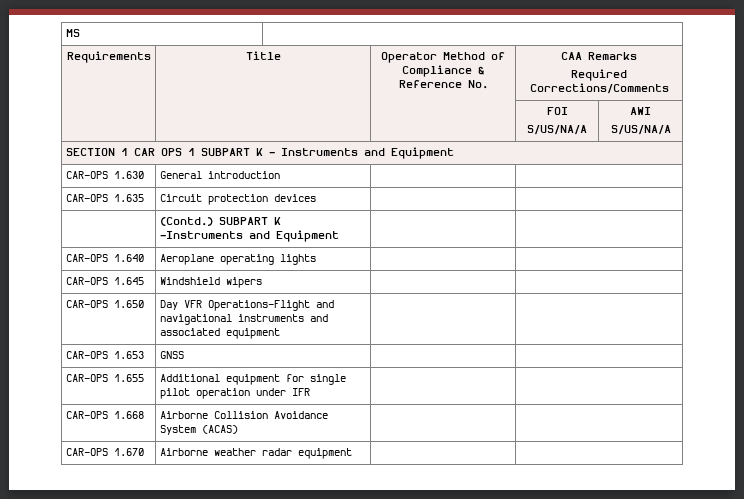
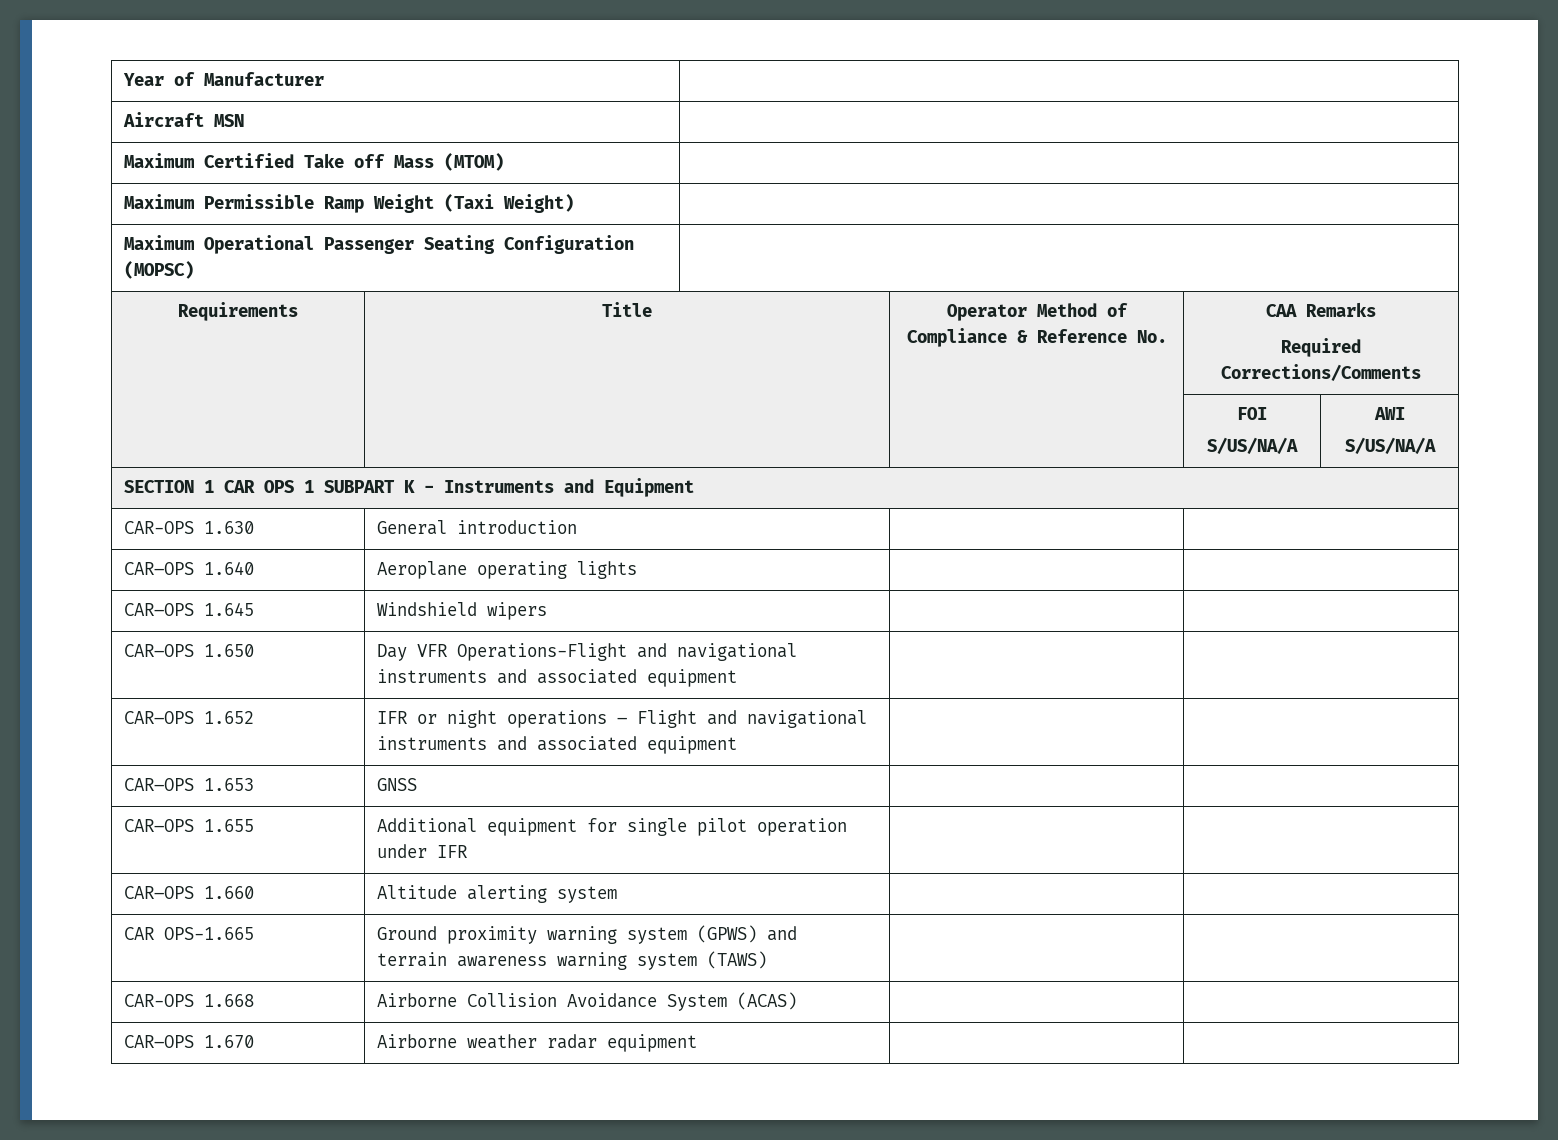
- MS |
+ Year of Manufacturer |
+ Aircraft MSN |
+ Maximum Certified Take off Mass (MTOM) |
+ Maximum Permissible Ramp Weight (Taxi Weight) |
+ Maximum Operational Passenger Seating Configuration (MOPSC) |
- CAR–OPS 1.635 | Circuit protection devices | |
- | (Contd.) SUBPART K –Instruments and Equipment | |
+ CAR–OPS 1.652 | IFR or night operations – Flight and navigational instruments and associated equipment | |
+ CAR–OPS 1.660 | Altitude alerting system | |
+ CAR OPS-1.665 | Ground proximity warning system (GPWS) and terrain awareness warning system (TAWS) | |

